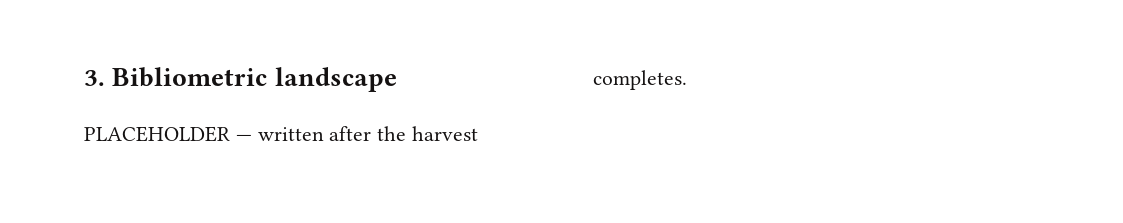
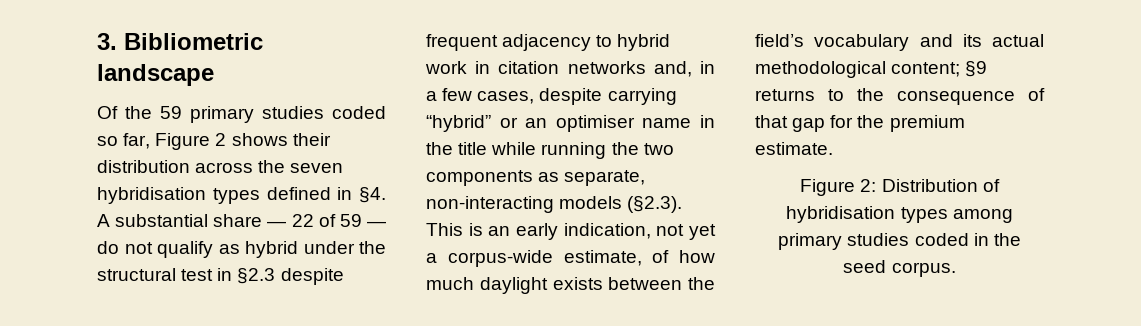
- PLACEHOLDER — written after the harvest completes.
+ Of the 59 primary studies coded so far, Figure 2 shows their distribution across the seven hybridisation types defined in §4. A substantial share — 22 of 59 — do not qualify as hybrid under the structural test in §2.3 despite frequent adjacency to hybrid work in citation networks and, in a few cases, despite carrying “hybrid” or an optimiser name in the title while running the two components as separate, non-interacting models (§2.3). This is an early indication, not yet a corpus-wide estimate, of how much daylight exists between the field’s vocabulary and its actual methodological content; §9 returns to the consequence of that gap for the premium estimate.
+ Figure 2: Distribution of hybridisation types among primary studies coded in the seed corpus.

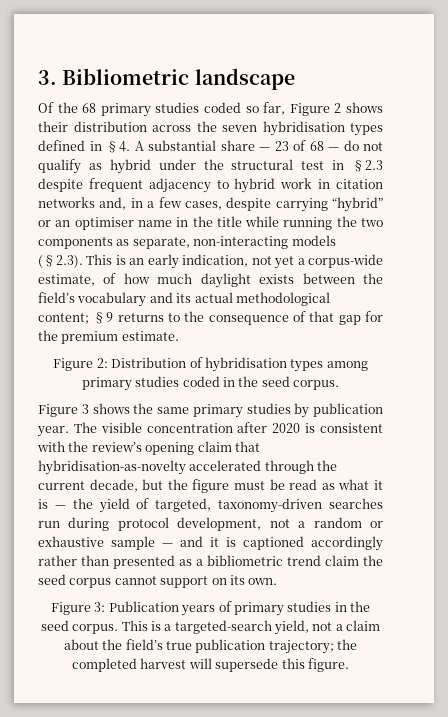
- Of the 59 primary studies coded so far, Figure 2 shows their distribution across the seven hybridisation types defined in §4.
+ Of the 68 primary studies coded so far, Figure 2 shows their distribution across the seven hybridisation types defined in §4.
- A substantial share — 22 of 59 — do not qualify as hybrid under the structural test in §2.3 despite frequent adjacency to hybrid work in citation networks and, in a few cases, despite carrying “hybrid” or an optimiser name in the title while running the two components as separate, non-interacting models (§2.3). This is an early indication, not yet a corpus-wide estimate, of how much daylight exists between the field’s vocabulary and its actual methodological content;
+ A substantial share — 23 of 68 — do not qualify as hybrid under the structural test in §2.3 despite frequent adjacency to hybrid work in citation networks and, in a few cases, despite carrying “hybrid” or an optimiser name in the title while running the two components as separate, non-interacting models (§2.3). This is an early indication, not yet a corpus-wide estimate, of how much daylight exists between the field’s vocabulary and its actual methodological content;
+ Figure 3 shows the same primary studies by publication year. The visible concentration after 2020 is consistent with the review’s opening claim that hybridisation-as-novelty accelerated through the current decade, but the figure must be read as what it is — the yield of targeted, taxonomy-driven searches run during protocol development, not a random or exhaustive sample — and it is captioned accordingly rather than presented as a bibliometric trend claim the seed corpus cannot support on its own.
+ Figure 3: Publication years of primary studies in the seed corpus. This is a targeted-search yield, not a claim about the field’s true publication trajectory; the completed harvest will supersede this figure.

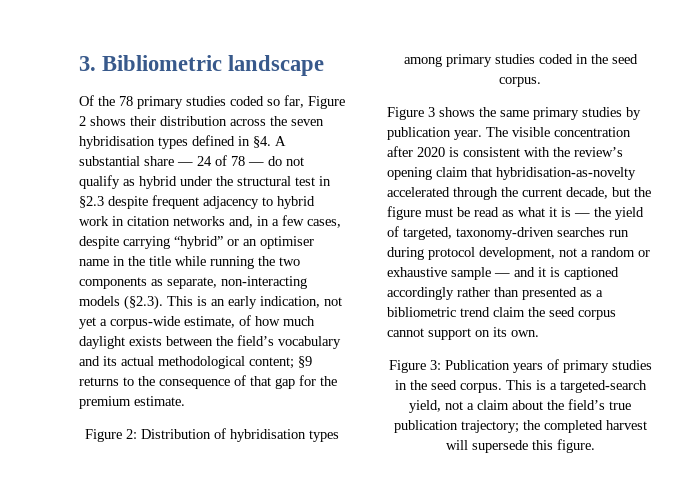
- Of the 68 primary studies coded so far, Figure 2 shows their distribution across the seven hybridisation types defined in §4.
+ Of the 78 primary studies coded so far, Figure 2 shows their distribution across the seven hybridisation types defined in §4.
- A substantial share — 23 of 68 — do not qualify as hybrid under the structural test in §2.3 despite frequent adjacency to hybrid work in citation networks and, in a few cases, despite carrying “hybrid” or an optimiser name in the title while running the two components as separate, non-interacting models (§2.3). This is an early indication, not yet a corpus-wide estimate, of how much daylight exists between the field’s vocabulary and its actual methodological content;
+ A substantial share — 24 of 78 — do not qualify as hybrid under the structural test in §2.3 despite frequent adjacency to hybrid work in citation networks and, in a few cases, despite carrying “hybrid” or an optimiser name in the title while running the two components as separate, non-interacting models (§2.3). This is an early indication, not yet a corpus-wide estimate, of how much daylight exists between the field’s vocabulary and its actual methodological content;

